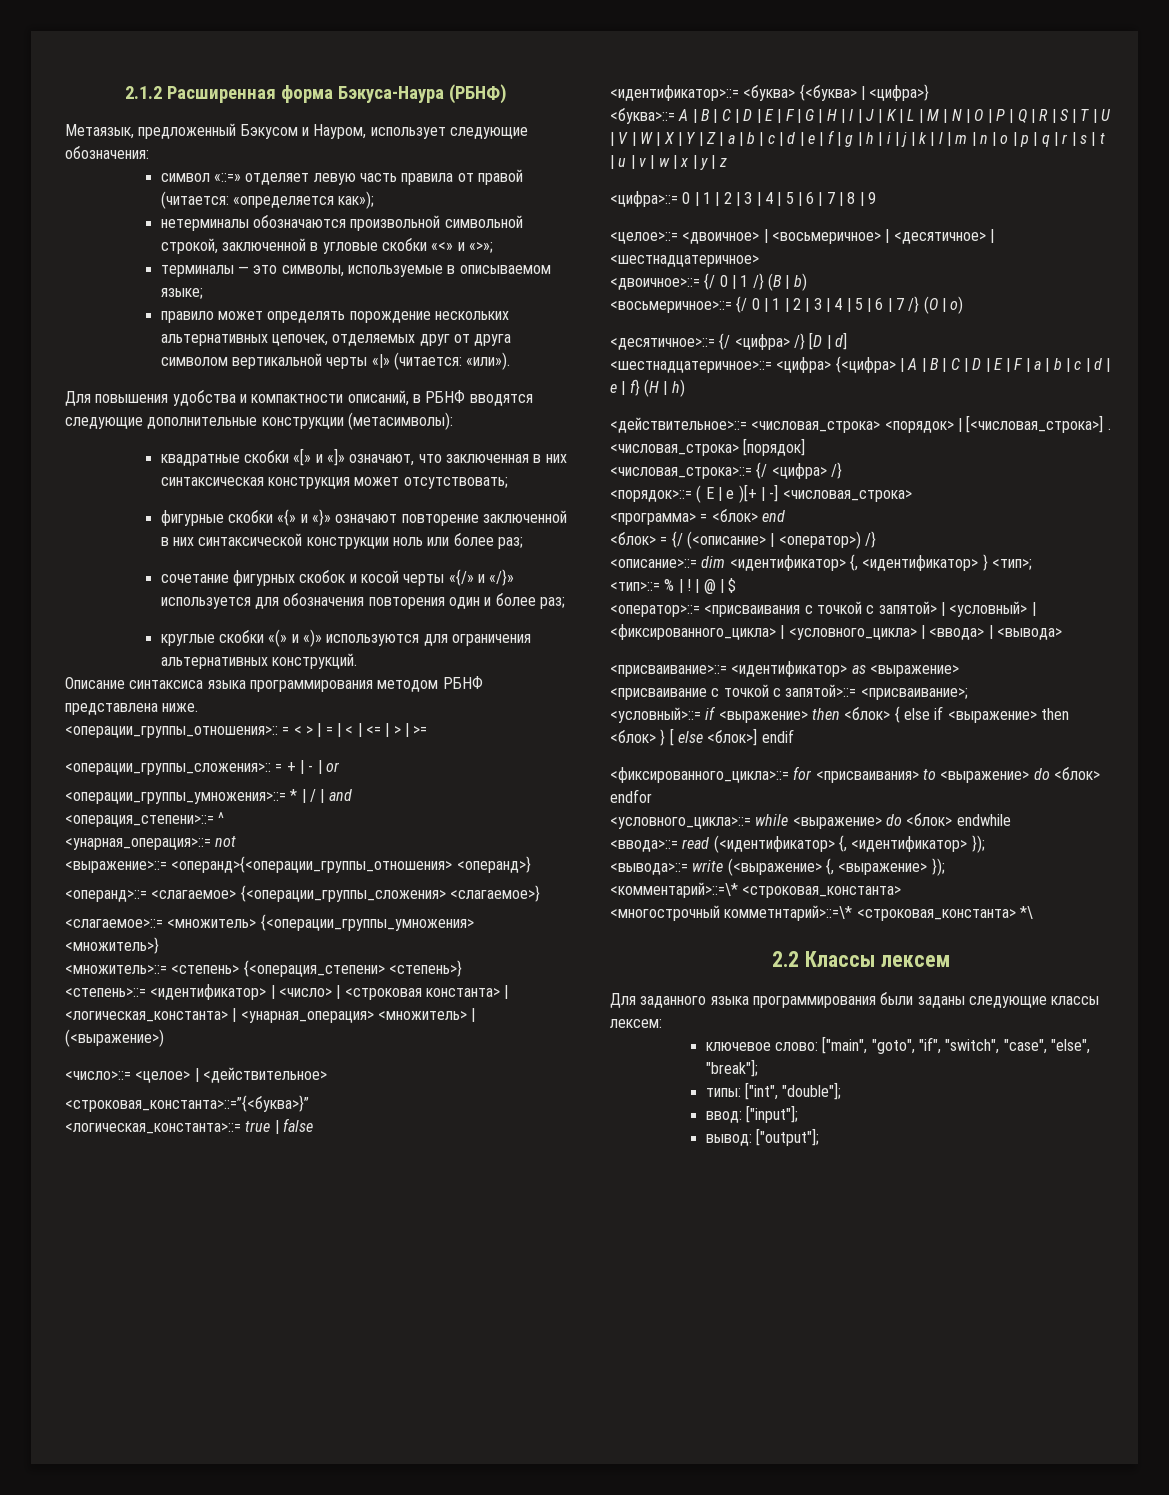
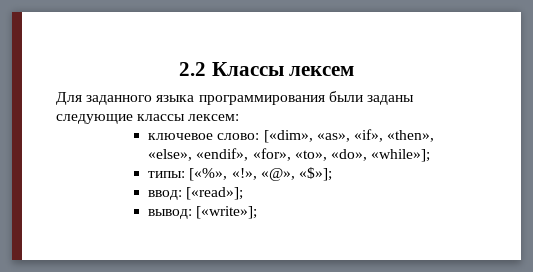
- 2.1.2 Расширенная форма Бэкуса-Наура (РБНФ)
- Метаязык, предложенный Бэкусом и Науром, использует следующие обозначения:
- символ «::=» отделяет левую часть правила от правой (читается: «определяется как»);
- нетерминалы обозначаются произвольной символьной строкой, заключенной в угловые скобки «<» и «>»;
- терминалы — это символы, используемые в описываемом языке;
- правило может определять порождение нескольких альтернативных цепочек, отделяемых друг от друга символом вертикальной черты «|» (читается: «или»).
- Для повышения удобства и компактности описаний, в РБНФ вводятся следующие дополнительные конструкции (метасимволы):
- квадратные скобки «[» и «]» означают, что заключенная в них синтаксическая конструкция может отсутствовать;
- фигурные скобки «{» и «}» означают повторение заключенной в них синтаксической конструкции ноль или более раз;
- сочетание фигурных скобок и косой черты «{/» и «/}» используется для обозначения повторения один и более раз;
- круглые скобки «(» и «)» используются для ограничения альтернативных конструкций.
- Описание синтаксиса языка программирования методом РБНФ представлена ниже.
- <операции_группы_отношения>:: = < > | = | < | <= | > | >=
- <операции_группы_сложения>:: = + | - | or
- <операции_группы_умножения>::= * | / | and
- <операция_степени>::= ^
- <унарная_операция>::= not
- <выражение>::= <операнд>{<операции_группы_отношения> <операнд>}
- <операнд>::= <слагаемое> {<операции_группы_сложения> <слагаемое>}
- <слагаемое>::= <множитель> {<операции_группы_умножения> <множитель>}
- <множитель>::= <степень> {<операция_степени> <степень>}
- <степень>::= <идентификатор> | <число> | <строковая константа> | <логическая_константа> | <унарная_операция> <множитель> | (<выражение>)
- <число>::= <целое> | <действительное>
- <строковая_константа>::=”{<буква>}”
- <логическая_константа>::= true | false
- <идентификатор>::= <буква> {<буква> | <цифра>}
- <буква>::= A | B | C | D | E | F | G | H | I | J | K | L | M | N | O | P | Q | R | S | T | U | V | W | X | Y | Z | a | b | c | d | e | f | g | h | i | j | k | l | m | n | o | p | q | r | s | t | u | v | w | x | y | z
- <цифра>::= 0 | 1 | 2 | 3 | 4 | 5 | 6 | 7 | 8 | 9
- <целое>::= <двоичное> | <восьмеричное> | <десятичное> | <шестнадцатеричное>
- <двоичное>::= {/ 0 | 1 /} (B | b)
- <восьмеричное>::= {/ 0 | 1 | 2 | 3 | 4 | 5 | 6 | 7 /} (O | o)
- <десятичное>::= {/ <цифра> /} [D | d]
- <шестнадцатеричное>::= <цифра> {<цифра> | A | B | C | D | E | F | a | b | c | d | e | f} (H | h)
- <действительное>::= <числовая_строка> <порядок> | [<числовая_строка>] . <числовая_строка> [порядок]
- <числовая_строка>::= {/ <цифра> /}
- <порядок>::= ( E | e )[+ | -] <числовая_строка>
- <программа> = <блок> end
- <блок> = {/ (<описание> | <оператор>) /}
- <описание>::= dim <идентификатор> {, <идентификатор> } <тип>;
- <тип>::= % | ! | @ | $
- <оператор>::= <присваивания с точкой с запятой> | <условный> | <фиксированного_цикла> | <условного_цикла> | <ввода> | <вывода>
- <присваивание>::= <идентификатор> as <выражение>
- <присваивание с точкой с запятой>::= <присваивание>;
- <условный>::= if <выражение> then <блок> { else if <выражение> then <блок> } [ else <блок>] endif
- <фиксированного_цикла>::= for <присваивания> to <выражение> do <блок> endfor
- <условного_цикла>::= while <выражение> do <блок> endwhile
- <ввода>::= read (<идентификатор> {, <идентификатор> });
- <вывода>::= write (<выражение> {, <выражение> });
- <комментарий>::=\* <строковая_константа>
- <многострочный комметнтарий>::=\* <строковая_константа> *\
- ключевое слово: ["main", "goto", "if", "switch", "case", "else", "break"];
- типы: ["int", "double"];
+ ключевое слово: [«dim», «as», «if», «then», «else», «endif», «for», «to», «do», «while»];
+ типы: [«%», «!», «@», «$»];
- ввод: ["input"];
+ ввод: [«read»];
- вывод: ["output"];
+ вывод: [«write»];

